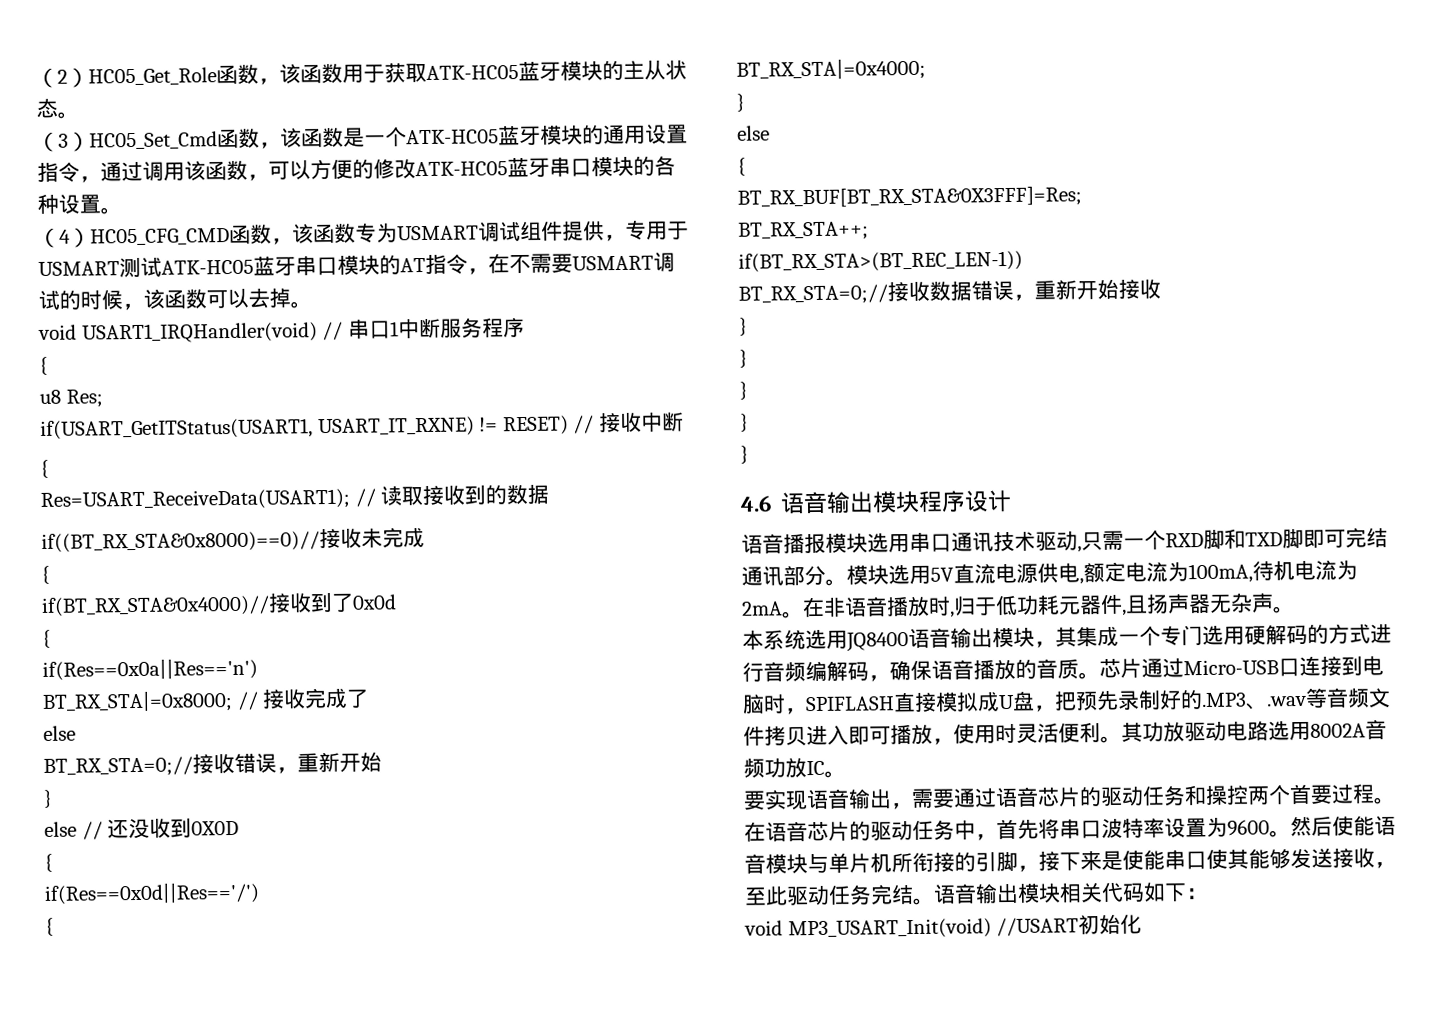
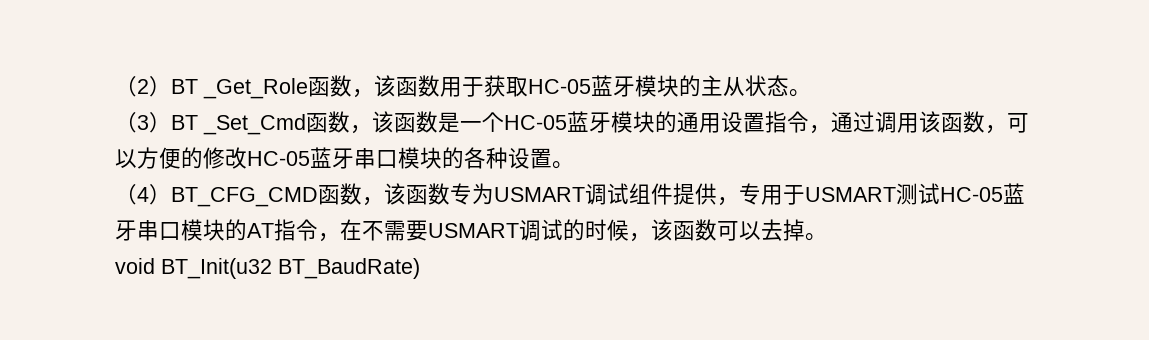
- （2）HC05_Get_Role函数，该函数用于获取ATK-HC05蓝牙模块的主从状态。
+ （2）BT _Get_Role函数，该函数用于获取HC-05蓝牙模块的主从状态。
- （3）HC05_Set_Cmd函数，该函数是一个ATK-HC05蓝牙模块的通用设置指令，通过调用该函数，可以方便的修改ATK-HC05蓝牙串口模块的各种设置。
+ （3）BT _Set_Cmd函数，该函数是一个HC-05蓝牙模块的通用设置指令，通过调用该函数，可以方便的修改HC-05蓝牙串口模块的各种设置。
- （4）HC05_CFG_CMD函数，该函数专为USMART调试组件提供，专用于USMART测试ATK-HC05蓝牙串口模块的AT指令，在不需要USMART调试的时候，该函数可以去掉。
+ （4）BT_CFG_CMD函数，该函数专为USMART调试组件提供，专用于USMART测试HC-05蓝牙串口模块的AT指令，在不需要USMART调试的时候，该函数可以去掉。
- void USART1_IRQHandler(void) // 串口1中断服务程序
- {
- u8 Res;
- if(USART_GetITStatus(USART1, USART_IT_RXNE) != RESET) // 接收中断
- {
- Res=USART_ReceiveData(USART1); // 读取接收到的数据
- if((BT_RX_STA&0x8000)==0)//接收未完成
- {
- if(BT_RX_STA&0x4000)//接收到了0x0d
- {
- if(Res==0x0a||Res=='n')
- BT_RX_STA|=0x8000; // 接收完成了
- else
- BT_RX_STA=0;//接收错误，重新开始
- }
- else // 还没收到0X0D
- {
- if(Res==0x0d||Res=='/')
- {
- BT_RX_STA|=0x4000;
- }
- else
- {
- BT_RX_BUF[BT_RX_STA&0X3FFF]=Res;
- BT_RX_STA++;
- if(BT_RX_STA>(BT_REC_LEN-1))
- BT_RX_STA=0;//接收数据错误，重新开始接收
- }
- }
- }
- }
- }
- 4.6语音输出模块程序设计
- 语音播报模块选用串口通讯技术驱动,只需一个RXD脚和TXD脚即可完结通讯部分。模块选用5V直流电源供电,额定电流为100mA,待机电流为2mA。在非语音播放时,归于低功耗元器件,且扬声器无杂声。
- 本系统选用JQ8400语音输出模块，其集成一个专门选用硬解码的方式进行音频编解码，确保语音播放的音质。芯片通过Micro-USB口连接到电脑时，SPIFLASH直接模拟成U盘，把预先录制好的.MP3、.wav等音频文件拷贝进入即可播放，使用时灵活便利。其功放驱动电路选用8002A音频功放IC。
- 要实现语音输出，需要通过语音芯片的驱动任务和操控两个首要过程。在语音芯片的驱动任务中，首先将串口波特率设置为9600。然后使能语音模块与单片机所衔接的引脚，接下来是使能串口使其能够发送接收，至此驱动任务完结。语音输出模块相关代码如下：
- void MP3_USART_Init(void) //USART初始化
+ void BT_Init(u32 BT_BaudRate)

